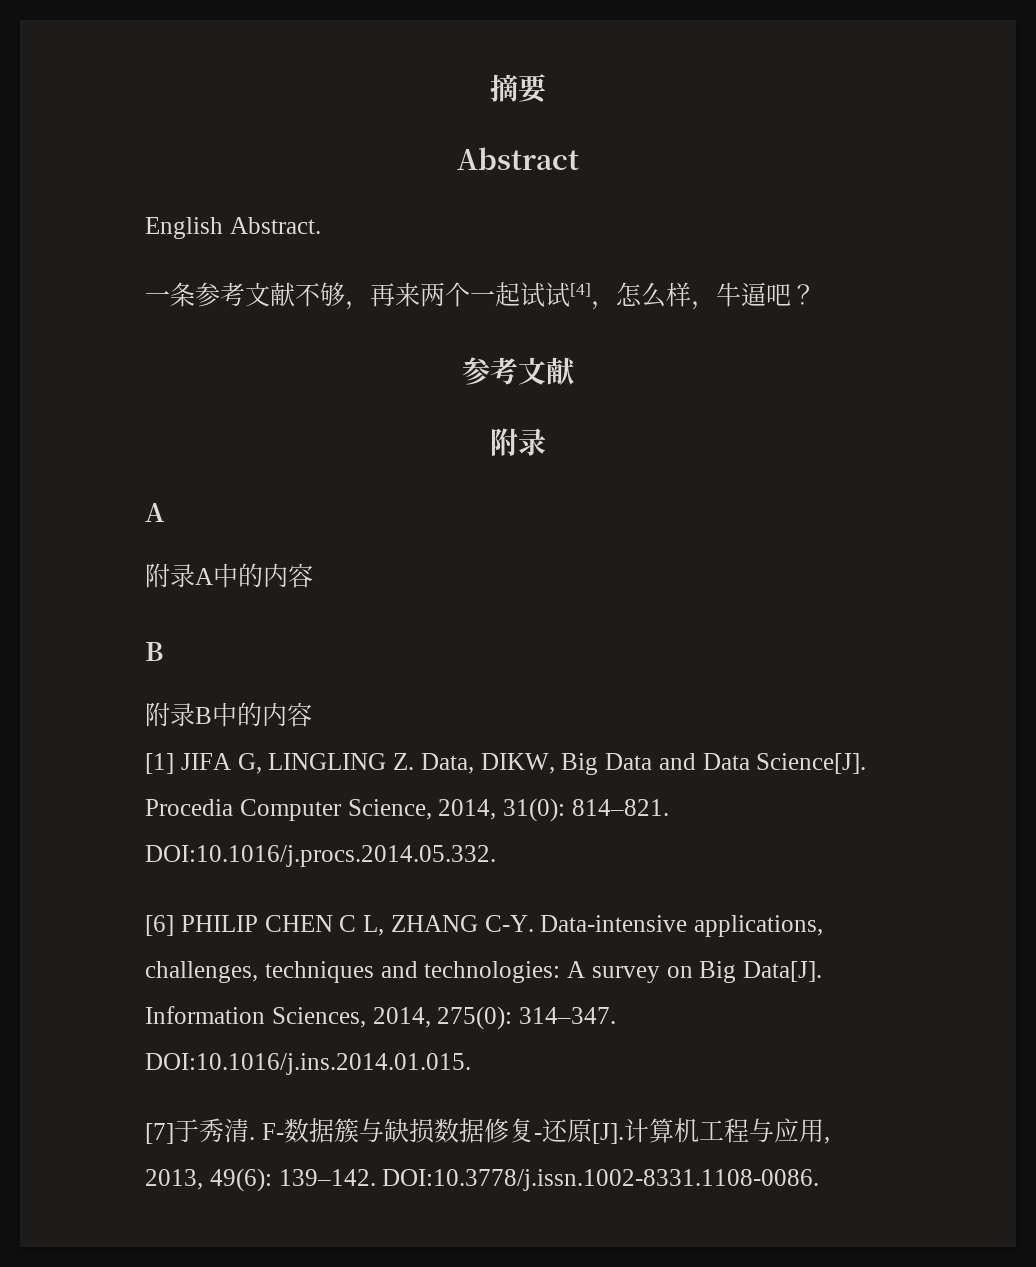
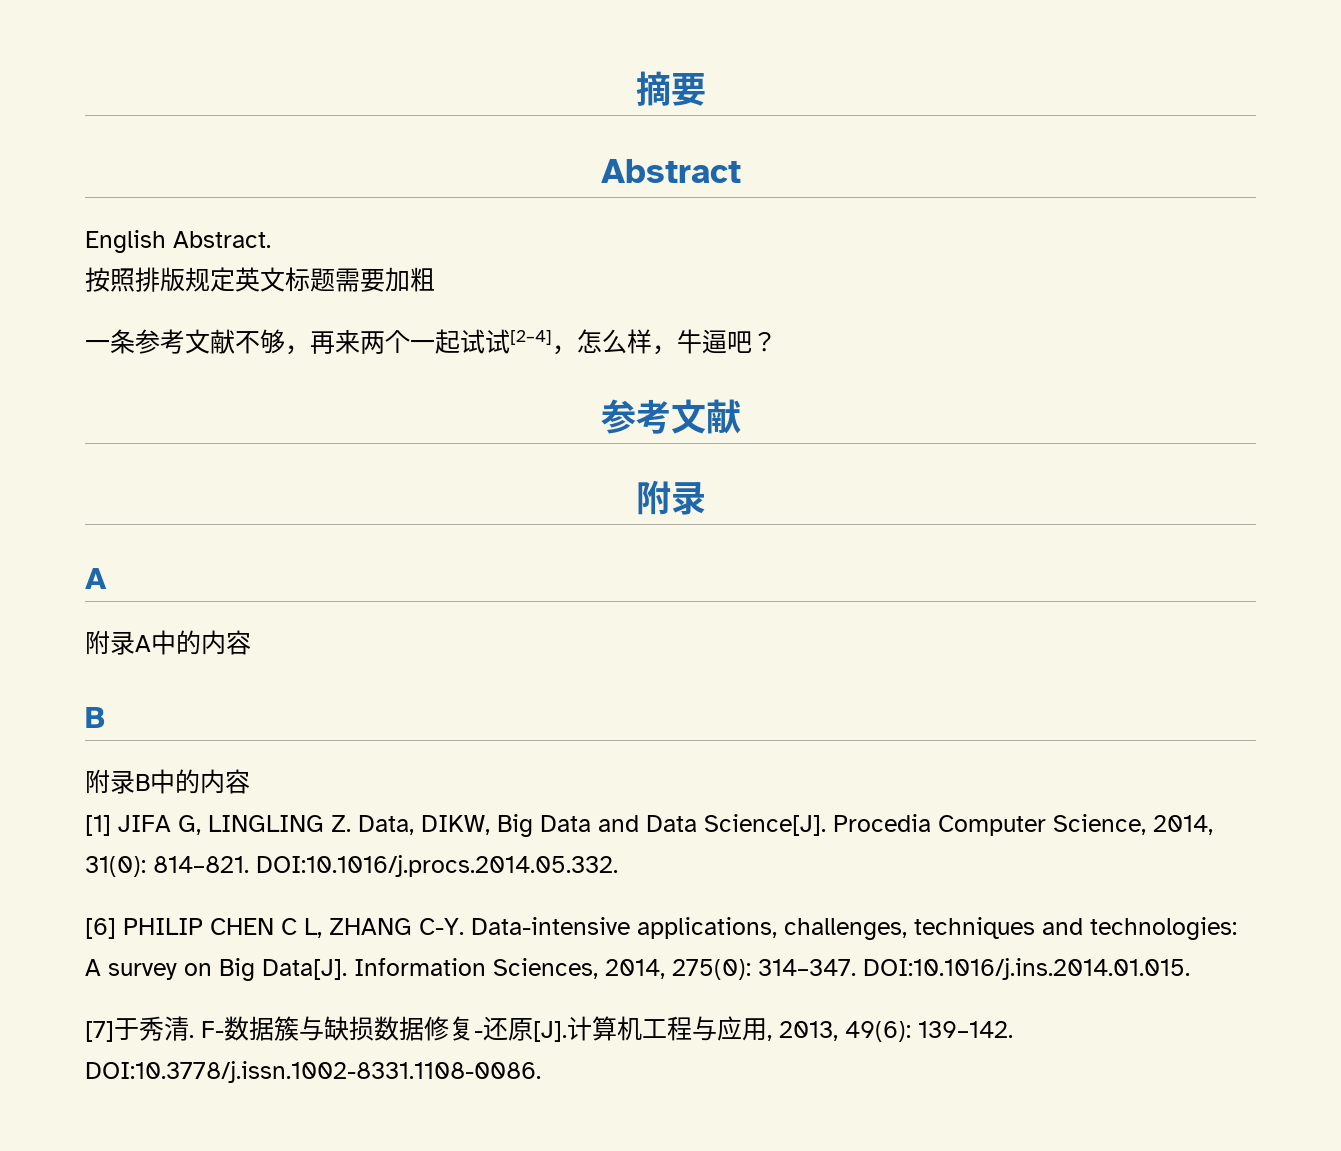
+ 按照排版规定英文标题需要加粗
- 一条参考文献不够，再来两个一起试试[4]，怎么样，牛逼吧？
+ 一条参考文献不够，再来两个一起试试[2–4]，怎么样，牛逼吧？

